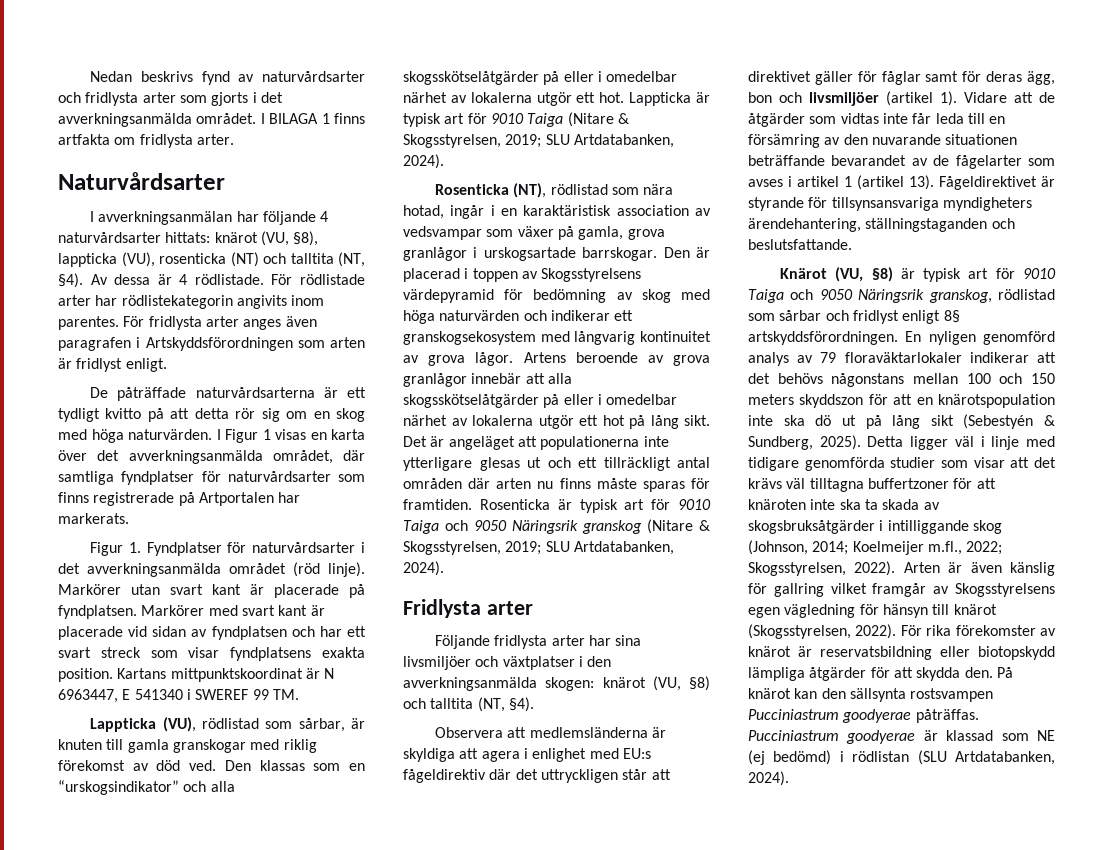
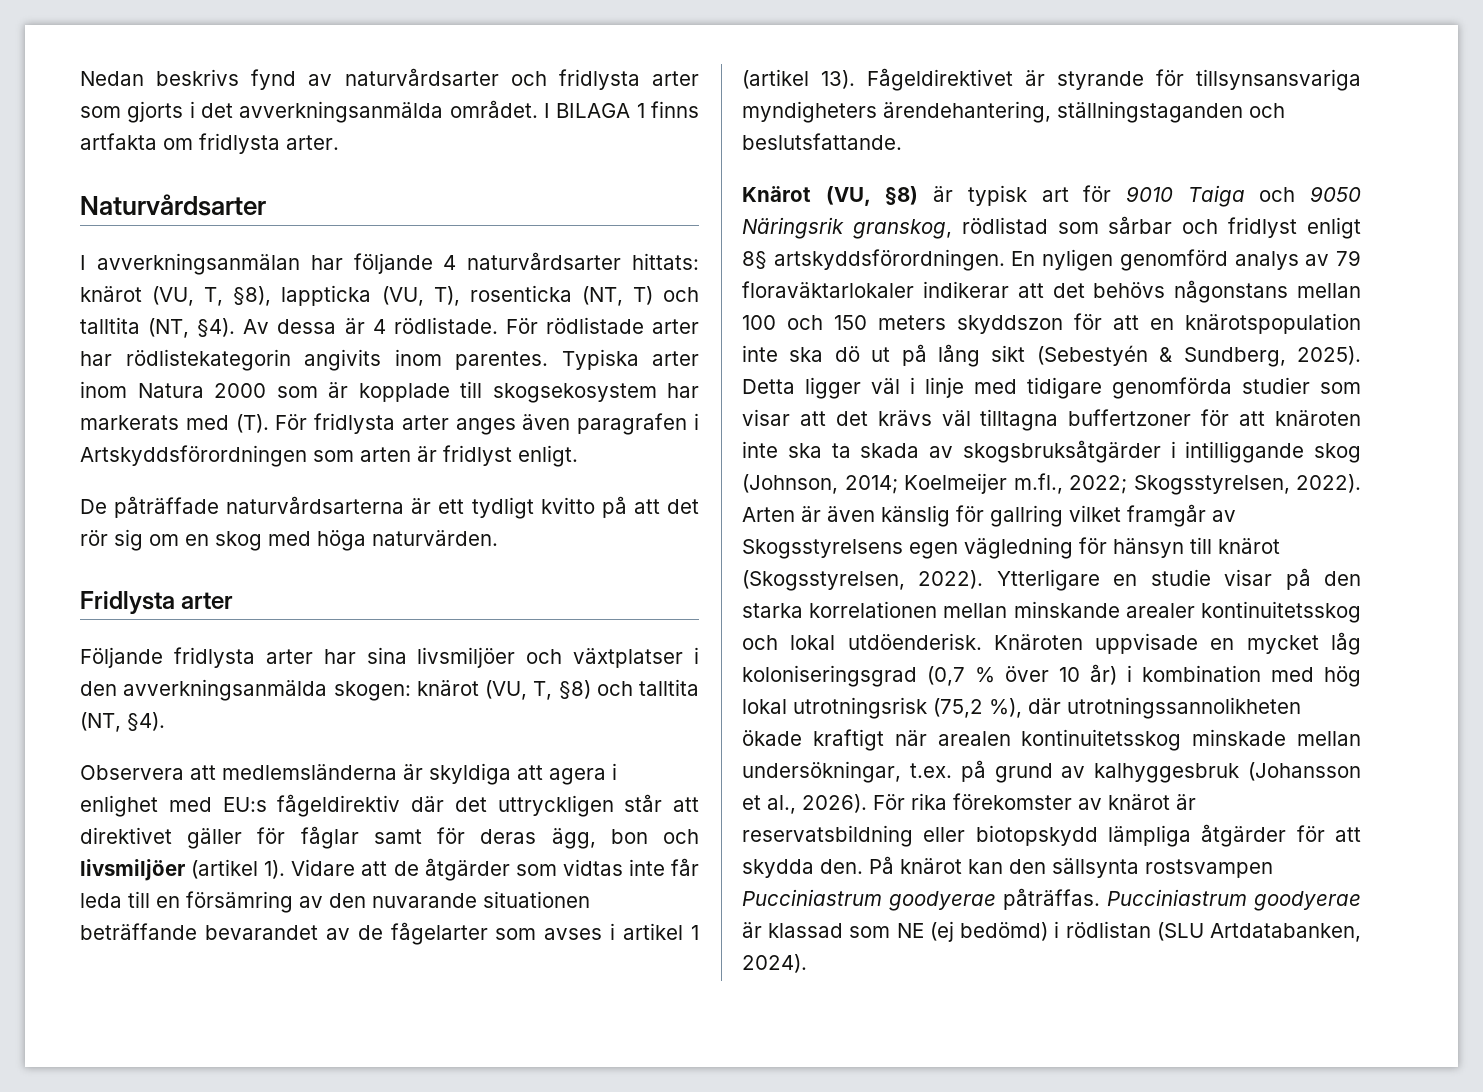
- I avverkningsanmälan har följande 4 naturvårdsarter hittats: knärot (VU, §8), lappticka (VU), rosenticka (NT) och talltita (NT, §4).
+ I avverkningsanmälan har följande 4 naturvårdsarter hittats: knärot (VU, T, §8), lappticka (VU, T), rosenticka (NT, T) och talltita (NT, §4).
- För fridlysta arter anges även paragrafen i Artskyddsförordningen som arten är fridlyst enligt.
+ Typiska arter inom Natura 2000 som är kopplade till skogsekosystem har markerats med (T). För fridlysta arter anges även paragrafen i Artskyddsförordningen som arten är fridlyst enligt.
- De påträffade naturvårdsarterna är ett tydligt kvitto på att detta rör sig om en skog med höga naturvärden. I Figur 1 visas en karta över det avverkningsanmälda området, där samtliga fyndplatser för naturvårdsarter som finns registrerade på Artportalen har markerats.
- Figur 1. Fyndplatser för naturvårdsarter i det avverkningsanmälda området (röd linje). Markörer utan svart kant är placerade på fyndplatsen. Markörer med svart kant är placerade vid sidan av fyndplatsen och har ett svart streck som visar fyndplatsens exakta position. Kartans mittpunktskoordinat är N 6963447, E 541340 i SWEREF 99 TM.
- Lappticka (VU), rödlistad som sårbar, är knuten till gamla granskogar med riklig förekomst av död ved. Den klassas som en “urskogsindikator” och alla skogsskötselåtgärder på eller i omedelbar närhet av lokalerna utgör ett hot. Lappticka är typisk art för 9010 Taiga (Nitare & Skogsstyrelsen, 2019; SLU Artdatabanken, 2024).
- Rosenticka (NT), rödlistad som nära hotad, ingår i en karaktäristisk association av vedsvampar som växer på gamla, grova granlågor i urskogsartade barrskogar. Den är placerad i toppen av Skogsstyrelsens värdepyramid för bedömning av skog med höga naturvärden och indikerar ett granskogsekosystem med långvarig kontinuitet av grova lågor. Artens beroende av grova granlågor innebär att alla skogsskötselåtgärder på eller i omedelbar närhet av lokalerna utgör ett hot på lång sikt. Det är angeläget att populationerna inte ytterligare glesas ut och ett tillräckligt antal områden där arten nu finns måste sparas för framtiden. Rosenticka är typisk art för 9010 Taiga och 9050 Näringsrik granskog (Nitare & Skogsstyrelsen, 2019; SLU Artdatabanken, 2024).
+ De påträffade naturvårdsarterna är ett tydligt kvitto på att det rör sig om en skog med höga naturvärden.
- Följande fridlysta arter har sina livsmiljöer och växtplatser i den avverkningsanmälda skogen: knärot (VU, §8) och talltita (NT, §4).
+ Följande fridlysta arter har sina livsmiljöer och växtplatser i den avverkningsanmälda skogen: knärot (VU, T, §8) och talltita (NT, §4).
+ Ytterligare en studie visar på den starka korrelationen mellan minskande arealer kontinuitetsskog och lokal utdöenderisk. Knäroten uppvisade en mycket låg koloniseringsgrad (0,7 % över 10 år) i kombination med hög lokal utrotningsrisk (75,2 %), där utrotningssannolikheten ökade kraftigt när arealen kontinuitetsskog minskade mellan undersökningar, t.ex. på grund av kalhyggesbruk (Johansson et al., 2026).

